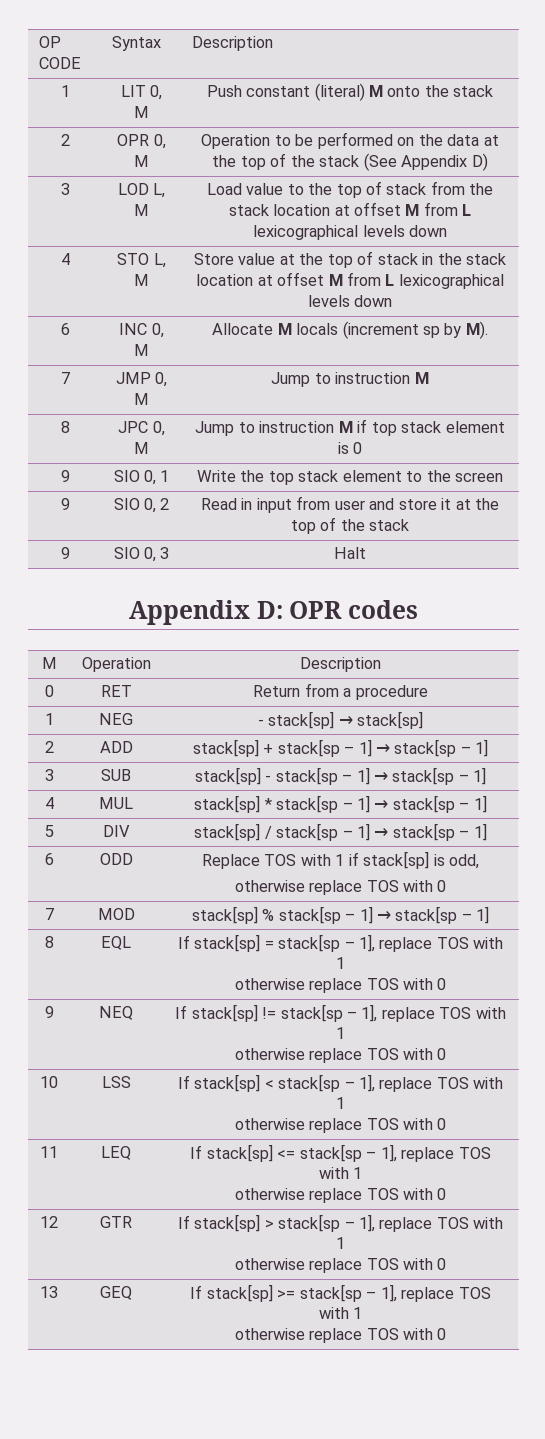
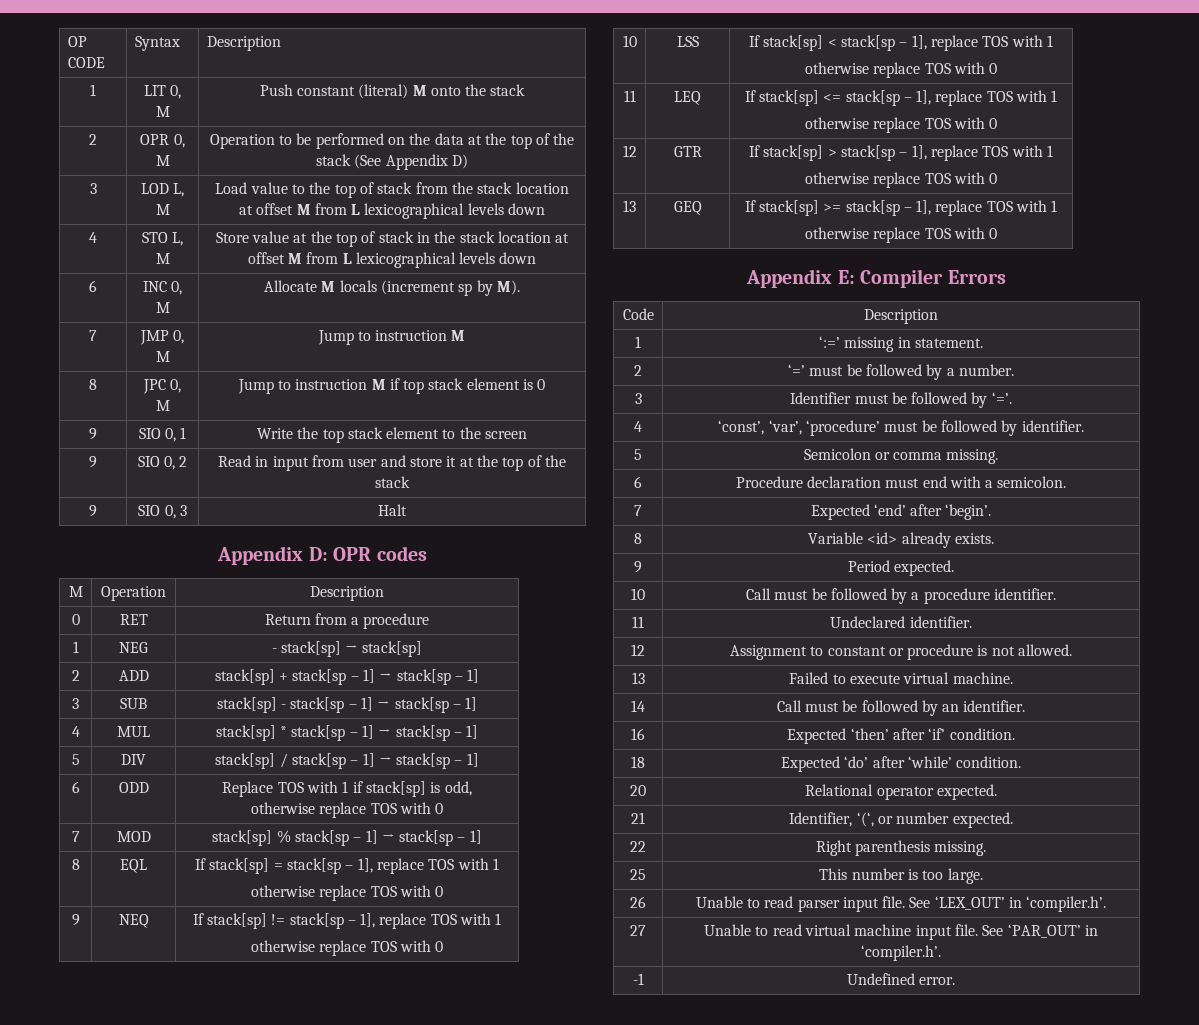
+ Appendix E: Compiler Errors
+ Code | Description
+ 1 | ‘:=’ missing in statement.
+ 2 | ‘=’ must be followed by a number.
+ 3 | Identifier must be followed by ‘=’.
+ 4 | ‘const’, ‘var’, ‘procedure’ must be followed by identifier.
+ 5 | Semicolon or comma missing.
+ 6 | Procedure declaration must end with a semicolon.
+ 7 | Expected ‘end’ after ‘begin’.
+ 8 | Variable <id> already exists.
+ 9 | Period expected.
+ 10 | Call must be followed by a procedure identifier.
+ 11 | Undeclared identifier.
+ 12 | Assignment to constant or procedure is not allowed.
+ 13 | Failed to execute virtual machine.
+ 14 | Call must be followed by an identifier.
+ 16 | Expected ‘then’ after ‘if’ condition.
+ 18 | Expected ‘do’ after ‘while’ condition.
+ 20 | Relational operator expected.
+ 21 | Identifier, ‘(‘, or number expected.
+ 22 | Right parenthesis missing.
+ 25 | This number is too large.
+ 26 | Unable to read parser input file. See ‘LEX_OUT’ in ‘compiler.h’.
+ 27 | Unable to read virtual machine input file. See ‘PAR_OUT’ in ‘compiler.h’.
+ -1 | Undefined error.

